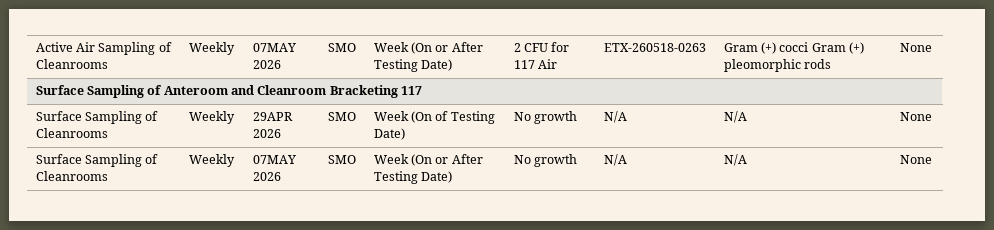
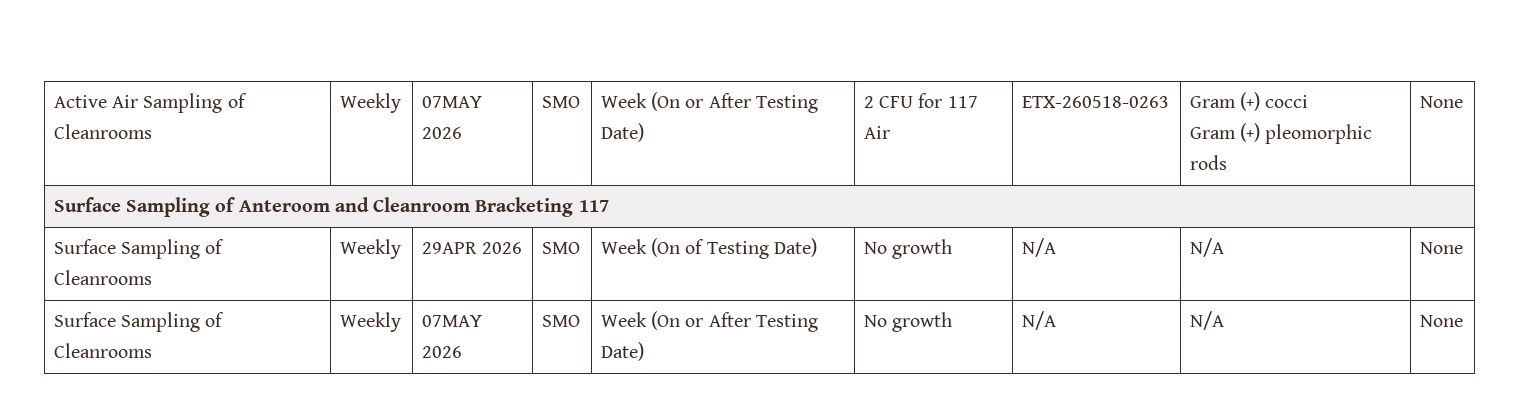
- Active Air Sampling of Cleanrooms | Weekly | 07MAY 2026 | SMO | Week (On or After Testing Date) | 2 CFU for 117 Air | ETX-260518-0263 | Gram (+) cocci Gram (+) pleomorphic rods | None
+ Active Air Sampling of Cleanrooms | Weekly | 07MAY 2026 | SMO | Week (On or After Testing Date) | 2 CFU for 117 Air | ETX-260518-0263 | Gram (+) cocci
+ Gram (+) pleomorphic rods | None

